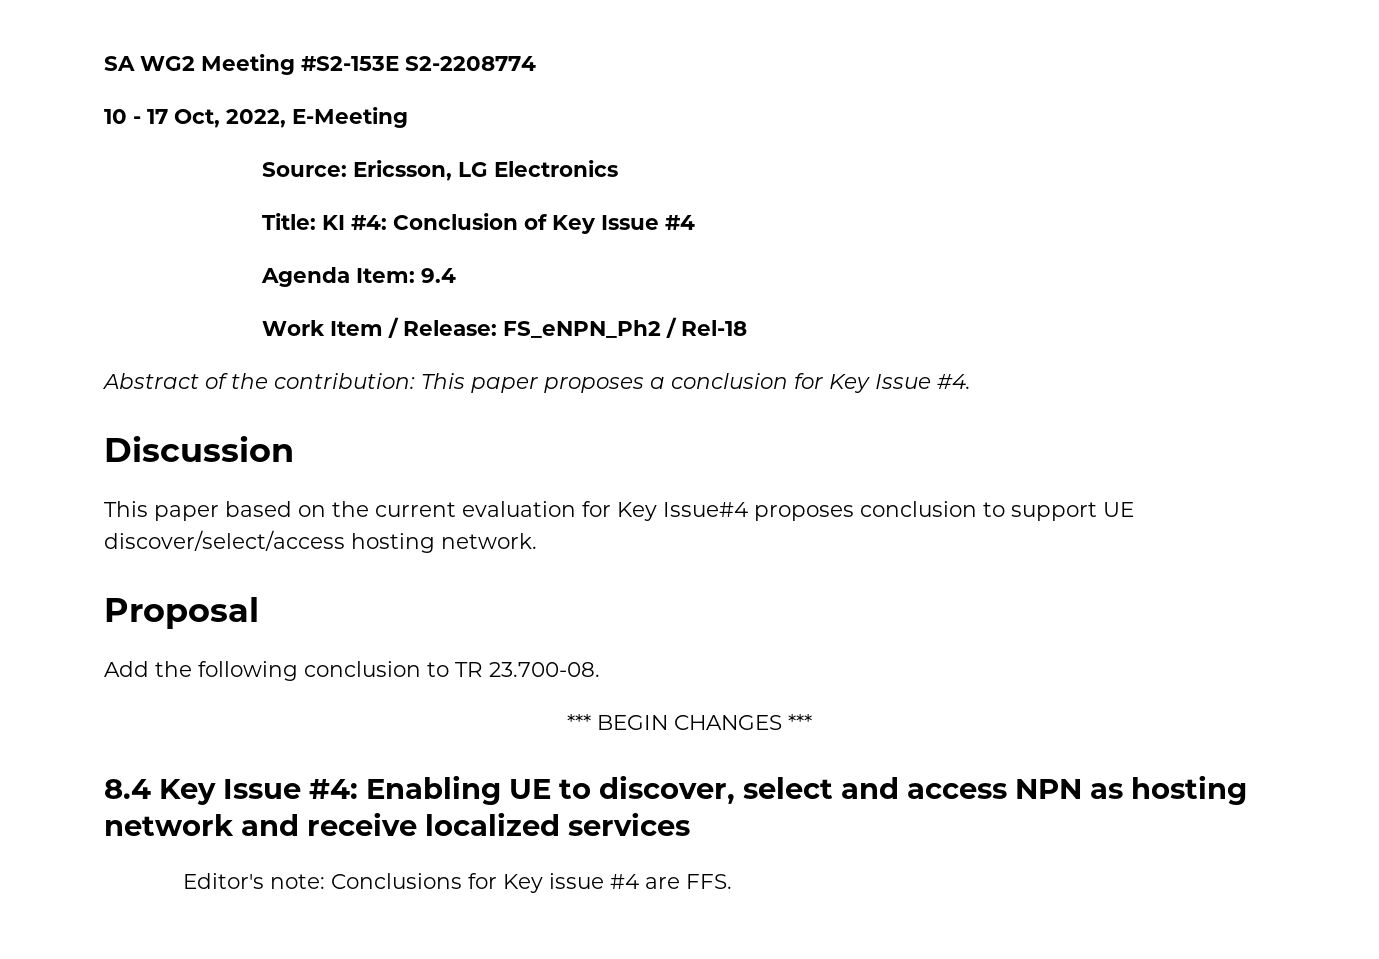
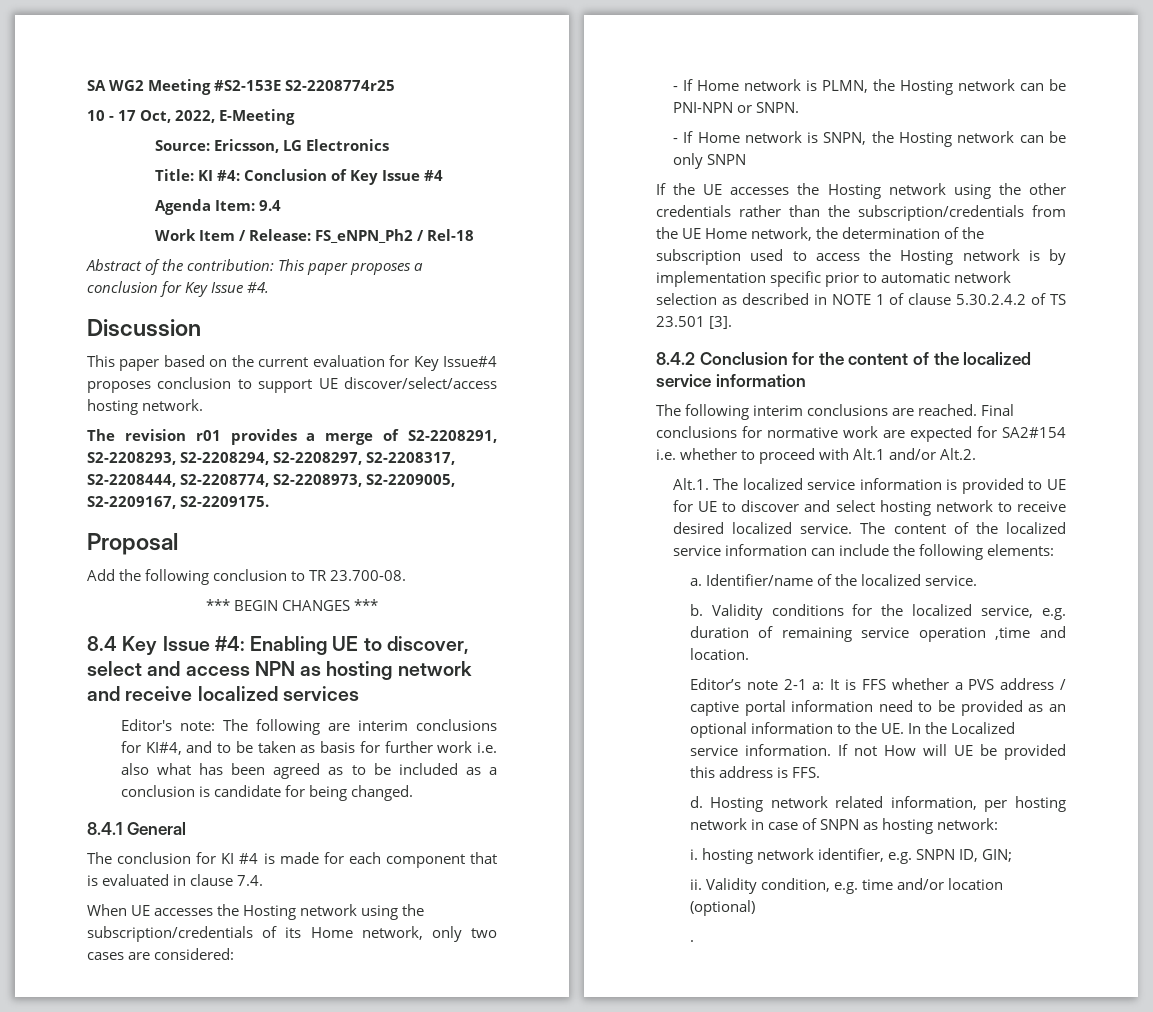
- SA WG2 Meeting #S2-153E S2-2208774
+ SA WG2 Meeting #S2-153E S2-2208774r25
+ The revision r01 provides a merge of S2-2208291, S2-2208293, S2-2208294, S2-2208297, S2-2208317, S2-2208444, S2-2208774, S2-2208973, S2-2209005, S2-2209167, S2-2209175.
- Editor's note: Conclusions for Key issue #4 are FFS.
+ Editor's note: The following are interim conclusions for KI#4, and to be taken as basis for further work i.e. also what has been agreed as to be included as a conclusion is candidate for being changed.
+ 8.4.1 General
+ The conclusion for KI #4 is made for each component that is evaluated in clause 7.4.
+ When UE accesses the Hosting network using the subscription/credentials of its Home network, only two cases are considered:
+ - If Home network is PLMN, the Hosting network can be PNI-NPN or SNPN.
+ - If Home network is SNPN, the Hosting network can be only SNPN
+ If the UE accesses the Hosting network using the other credentials rather than the subscription/credentials from the UE Home network, the determination of the subscription used to access the Hosting network is by implementation specific prior to automatic network selection as described in NOTE 1 of clause 5.30.2.4.2 of TS 23.501 [3].
+ 8.4.2 Conclusion for the content of the localized service information
+ The following interim conclusions are reached. Final conclusions for normative work are expected for SA2#154 i.e. whether to proceed with Alt.1 and/or Alt.2.
+ Alt.1. The localized service information is provided to UE for UE to discover and select hosting network to receive desired localized service. The content of the localized service information can include the following elements:
+ a. Identifier/name of the localized service.
+ b. Validity conditions for the localized service, e.g. duration of remaining service operation ,time and location.
+ Editor’s note 2-1 a: It is FFS whether a PVS address / captive portal information need to be provided as an optional information to the UE. In the Localized service information. If not How will UE be provided this address is FFS.
+ d. Hosting network related information, per hosting network in case of SNPN as hosting network:
+ i. hosting network identifier, e.g. SNPN ID, GIN;
+ ii. Validity condition, e.g. time and/or location (optional)
+ .

